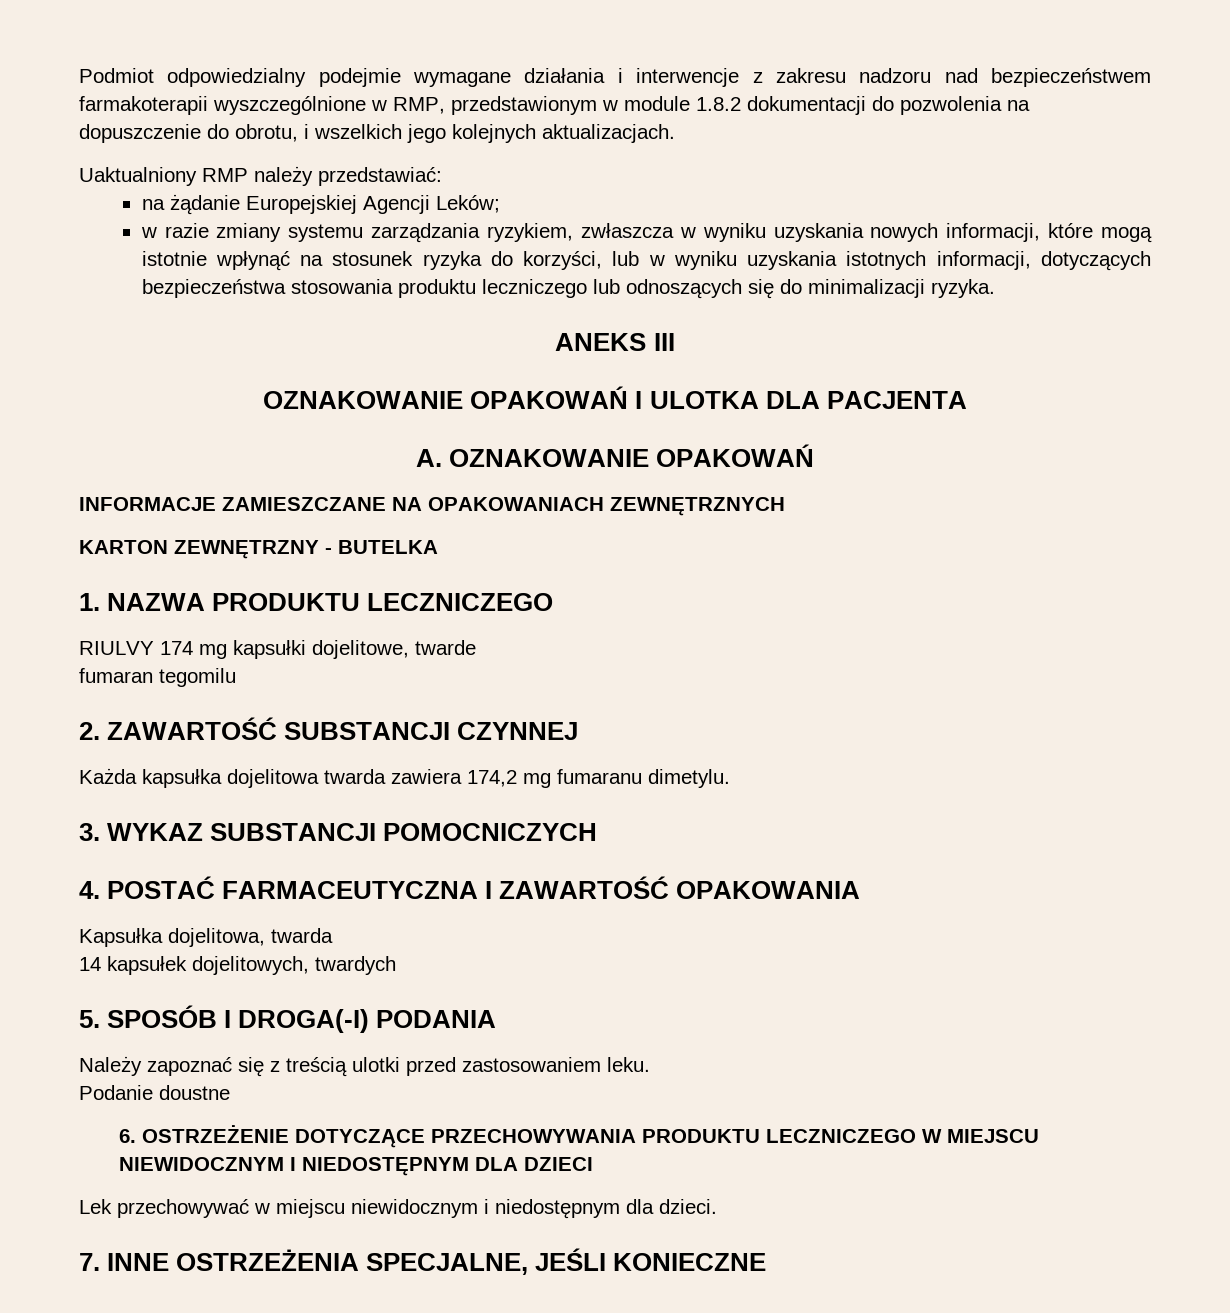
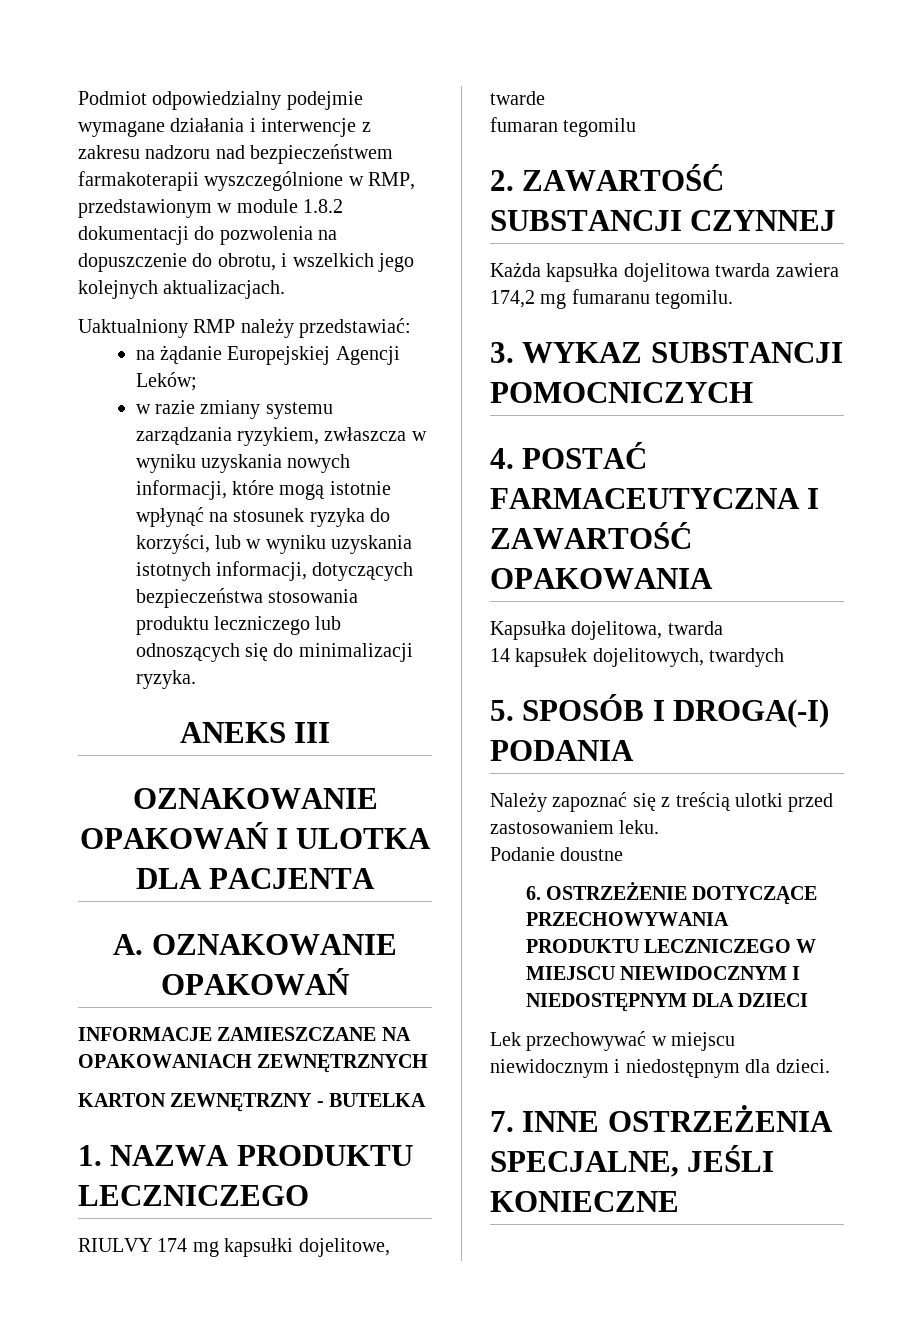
- Każda kapsułka dojelitowa twarda zawiera 174,2 mg fumaranu dimetylu.
+ Każda kapsułka dojelitowa twarda zawiera 174,2 mg fumaranu tegomilu.

